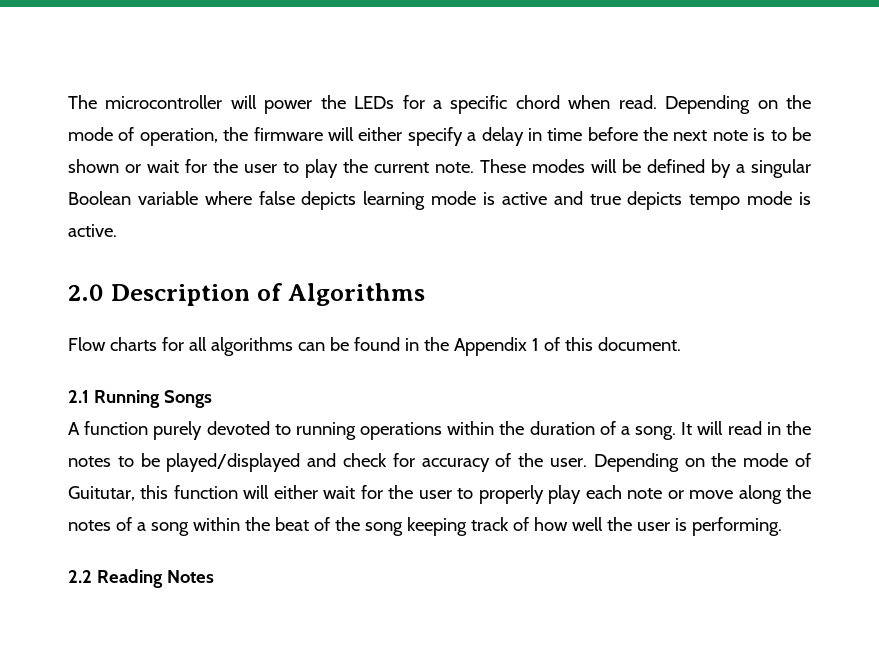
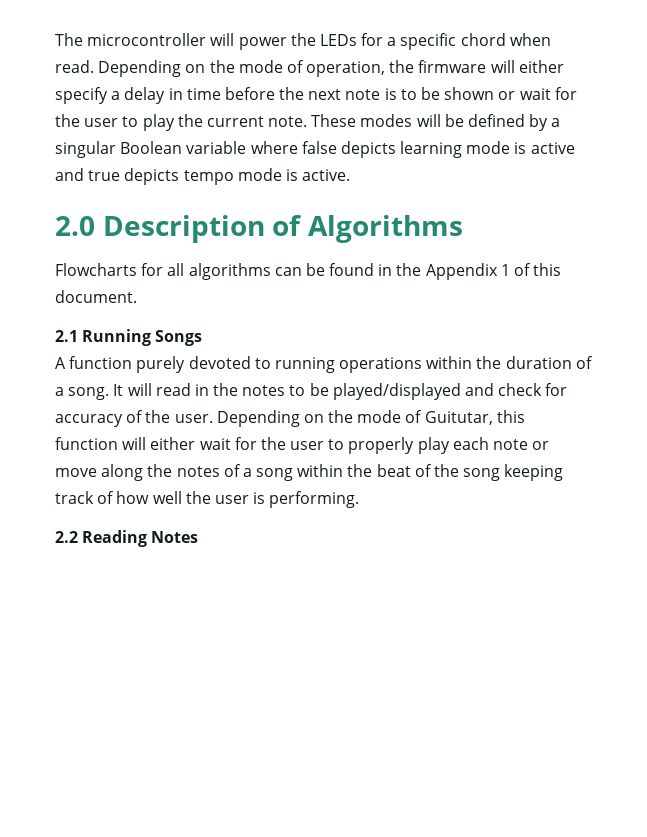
- Flow charts for all algorithms can be found in the Appendix 1 of this document.
+ Flowcharts for all algorithms can be found in the Appendix 1 of this document.

